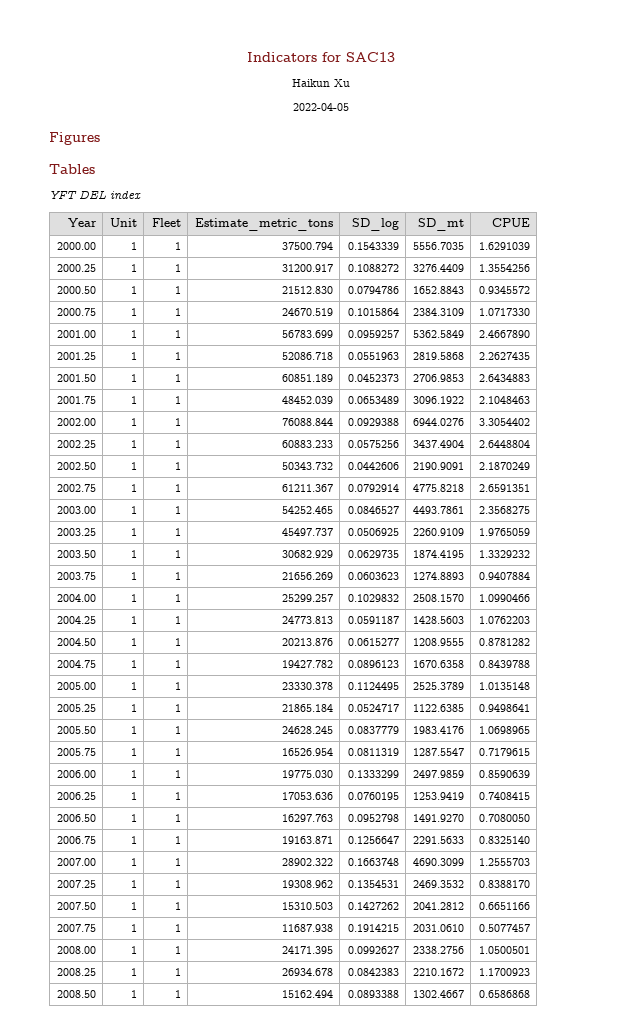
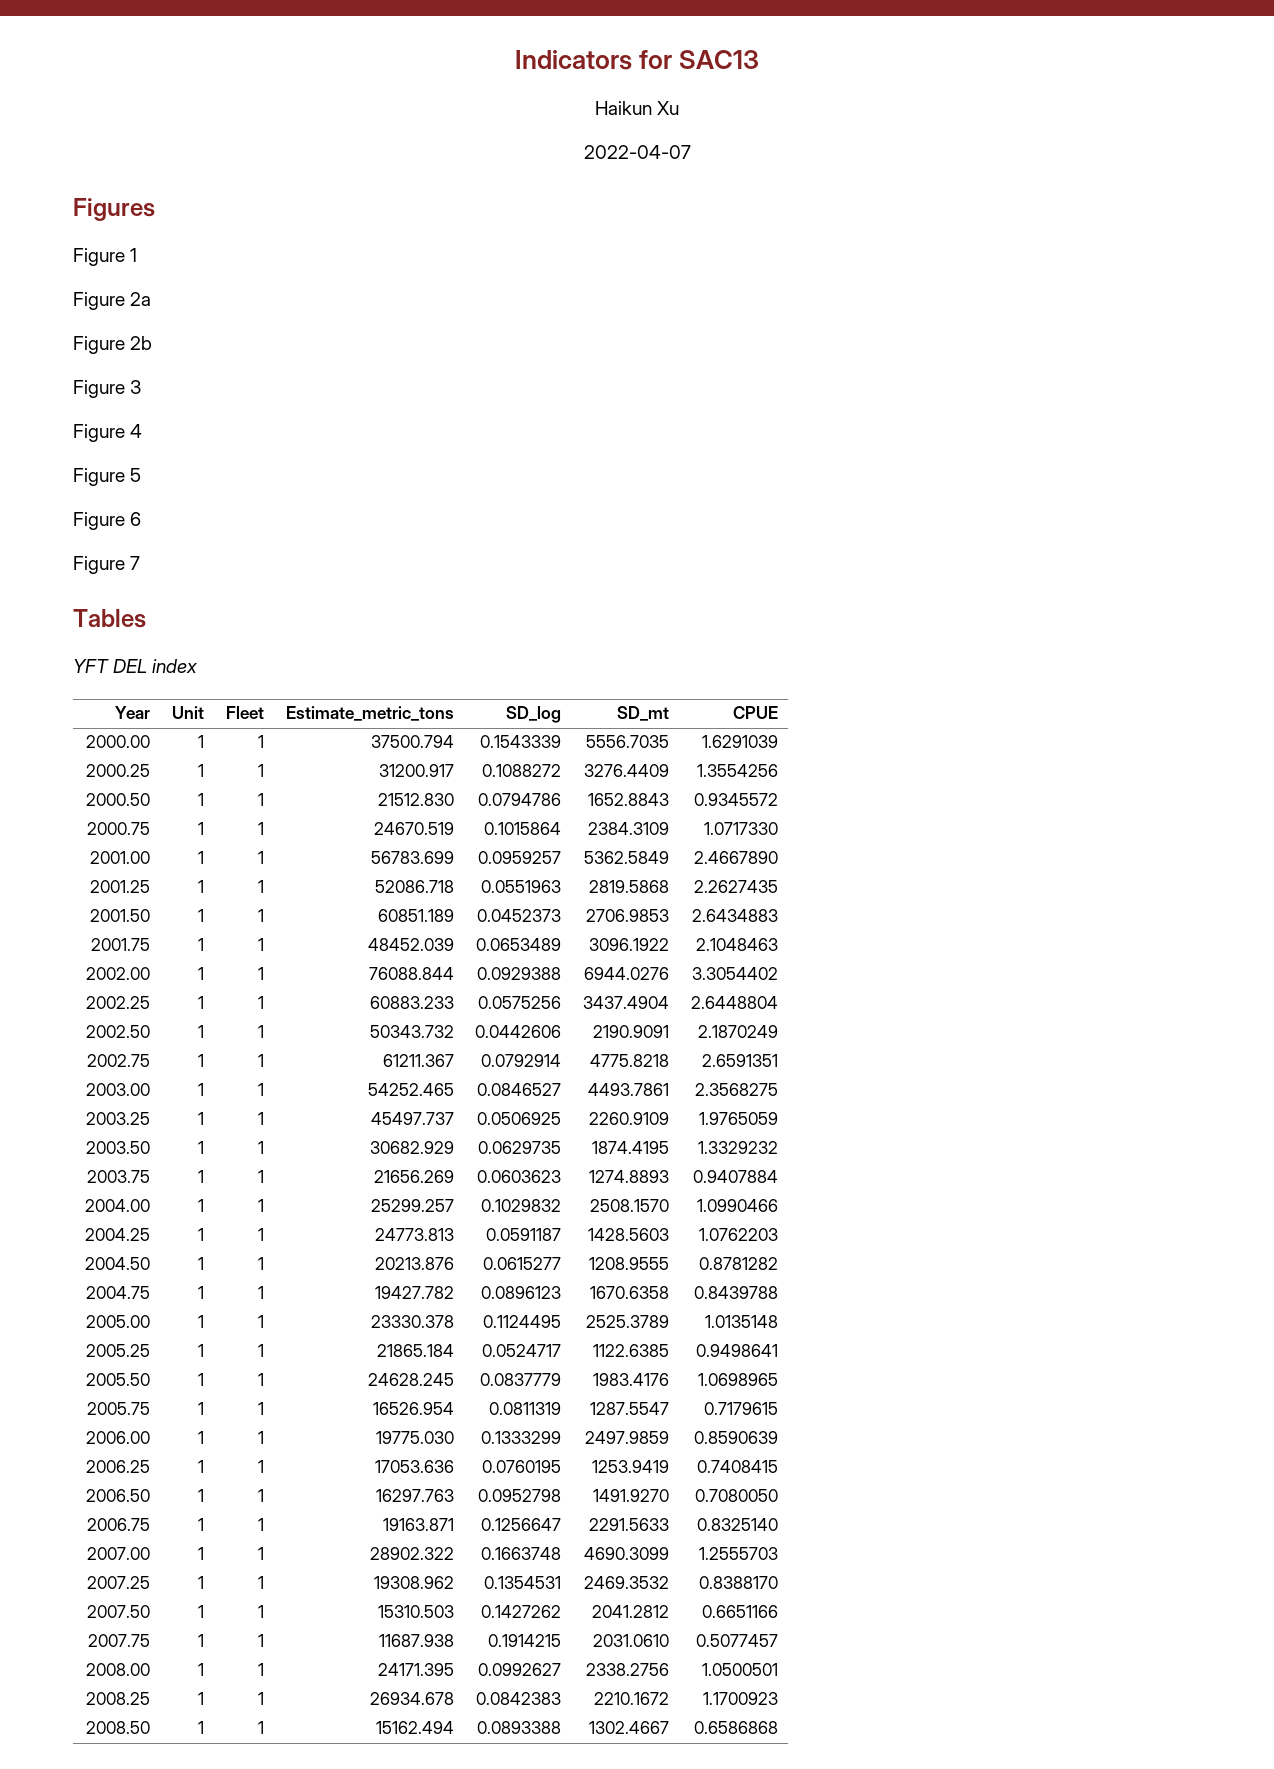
- 2022-04-05
+ 2022-04-07
+ Figure 1
+ Figure 2a
+ Figure 2b
+ Figure 3
+ Figure 4
+ Figure 5
+ Figure 6
+ Figure 7

